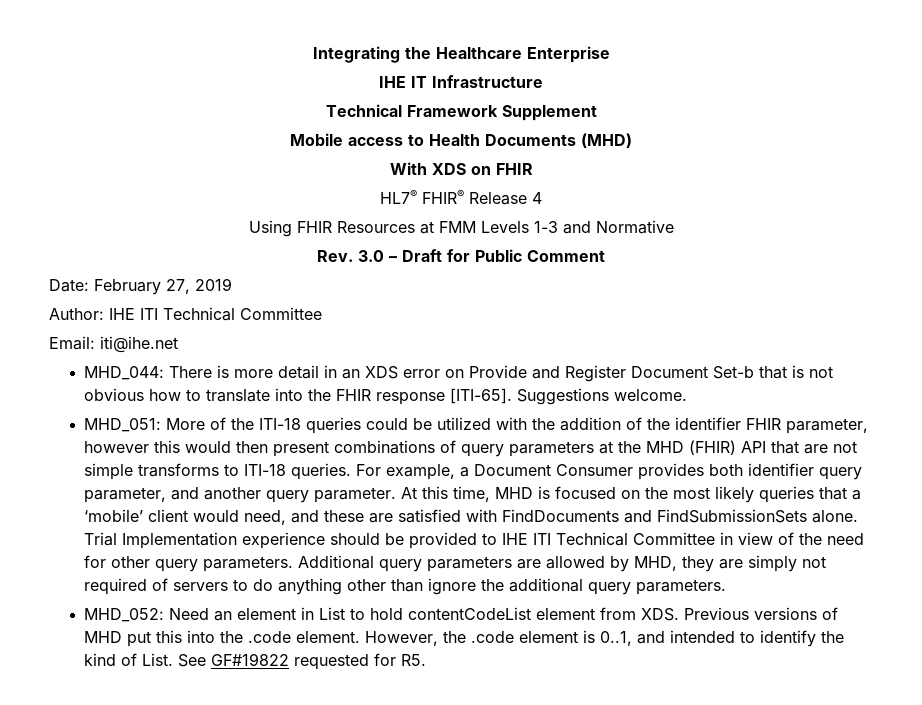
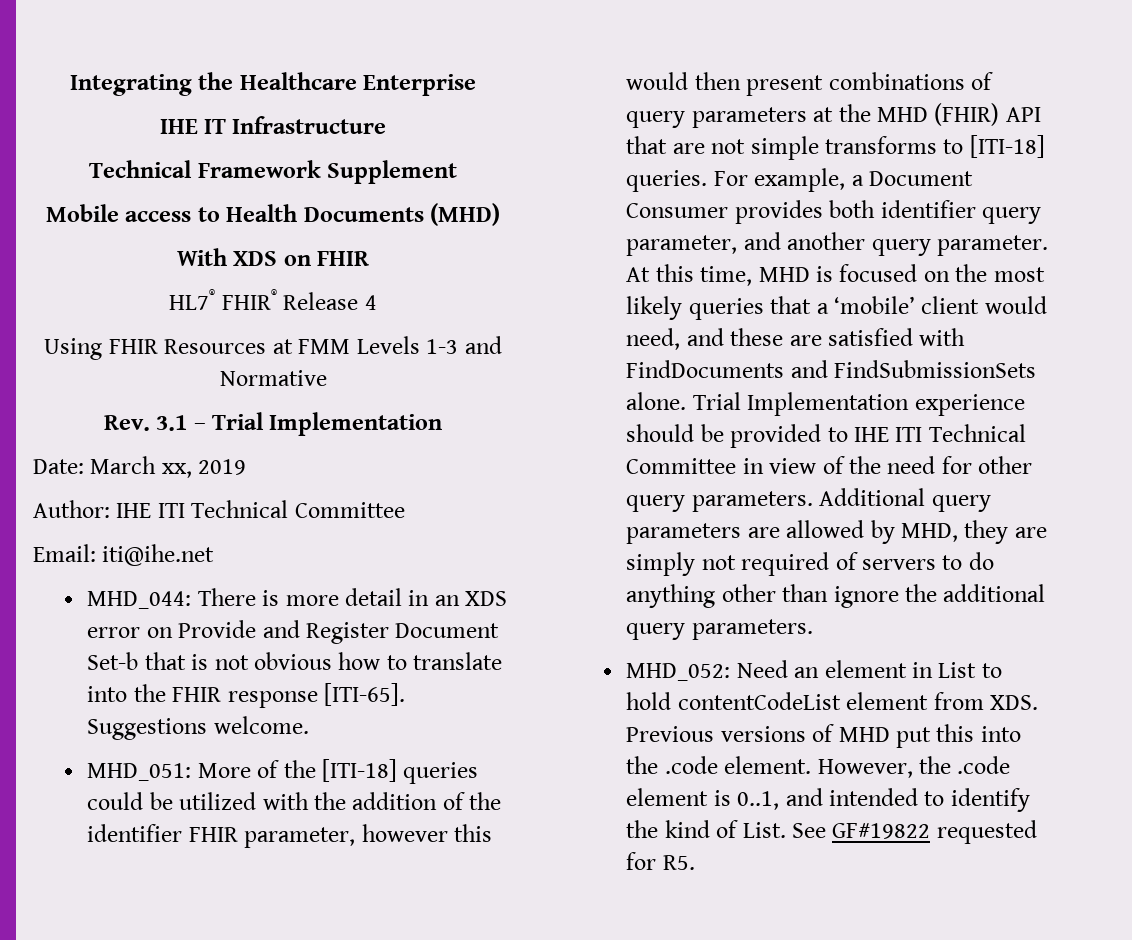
- Rev. 3.0 – Draft for Public Comment
+ Rev. 3.1 – Trial Implementation
- Date: February 27, 2019
+ Date: March xx, 2019
- MHD_051: More of the ITI-18 queries could be utilized with the addition of the identifier FHIR parameter, however this would then present combinations of query parameters at the MHD (FHIR) API that are not simple transforms to ITI-18 queries.
+ MHD_051: More of the [ITI-18] queries could be utilized with the addition of the identifier FHIR parameter, however this would then present combinations of query parameters at the MHD (FHIR) API that are not simple transforms to [ITI-18] queries.

